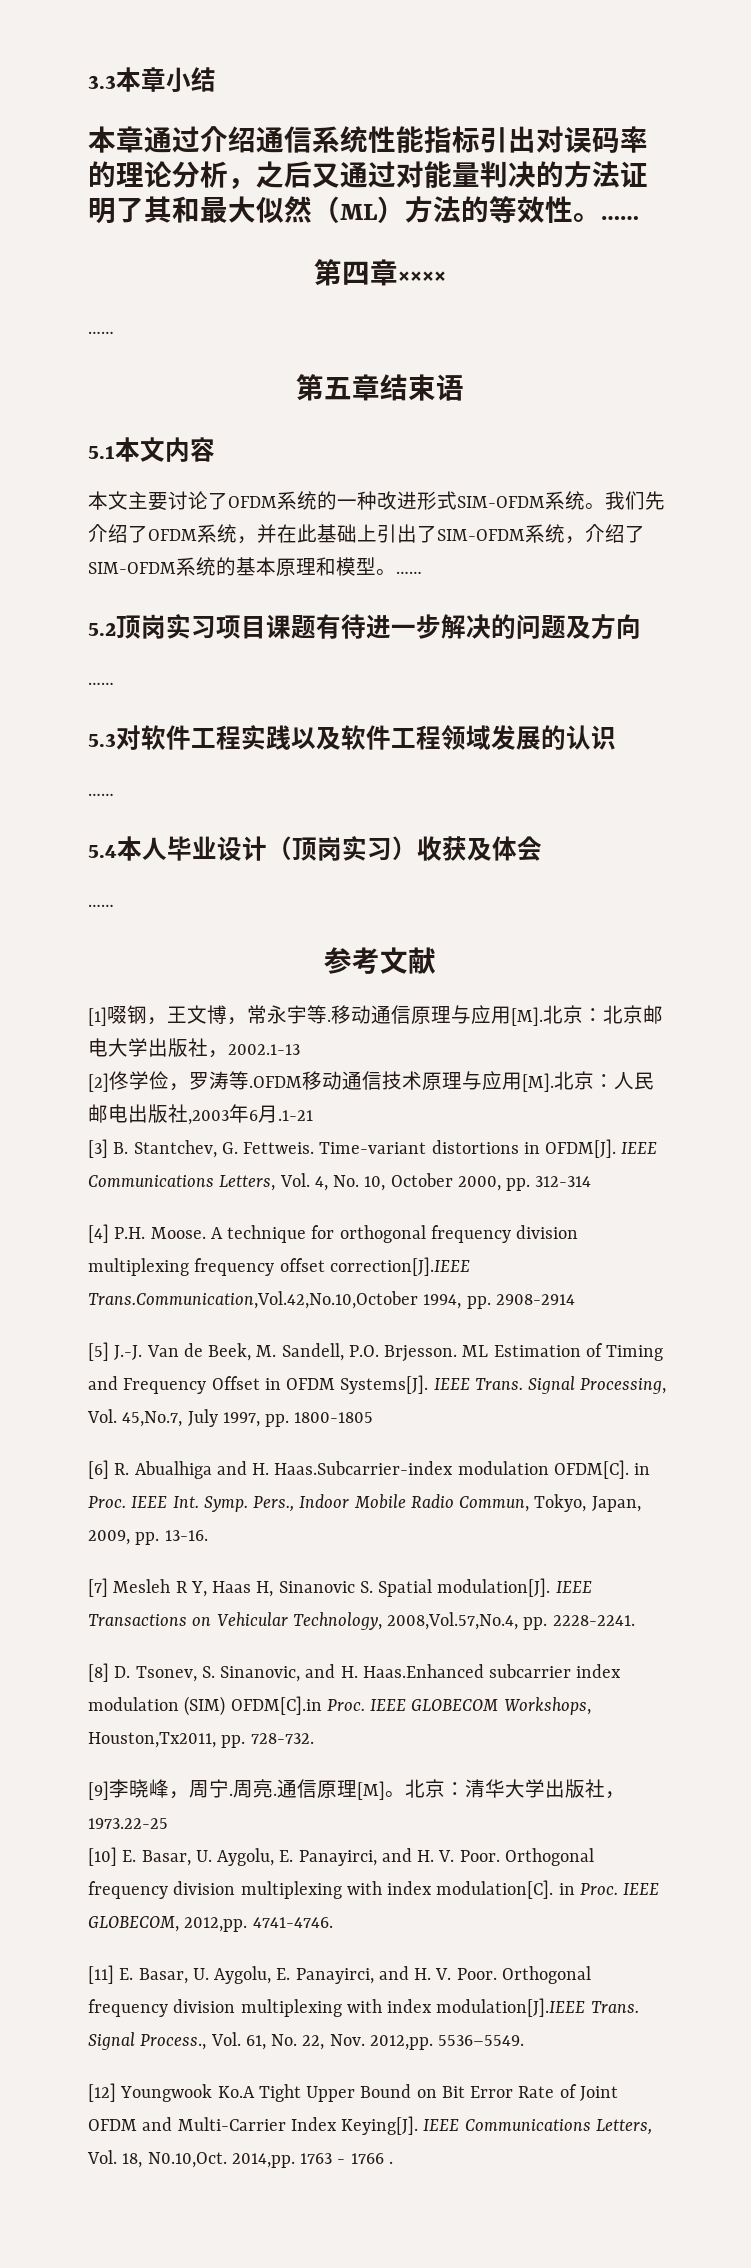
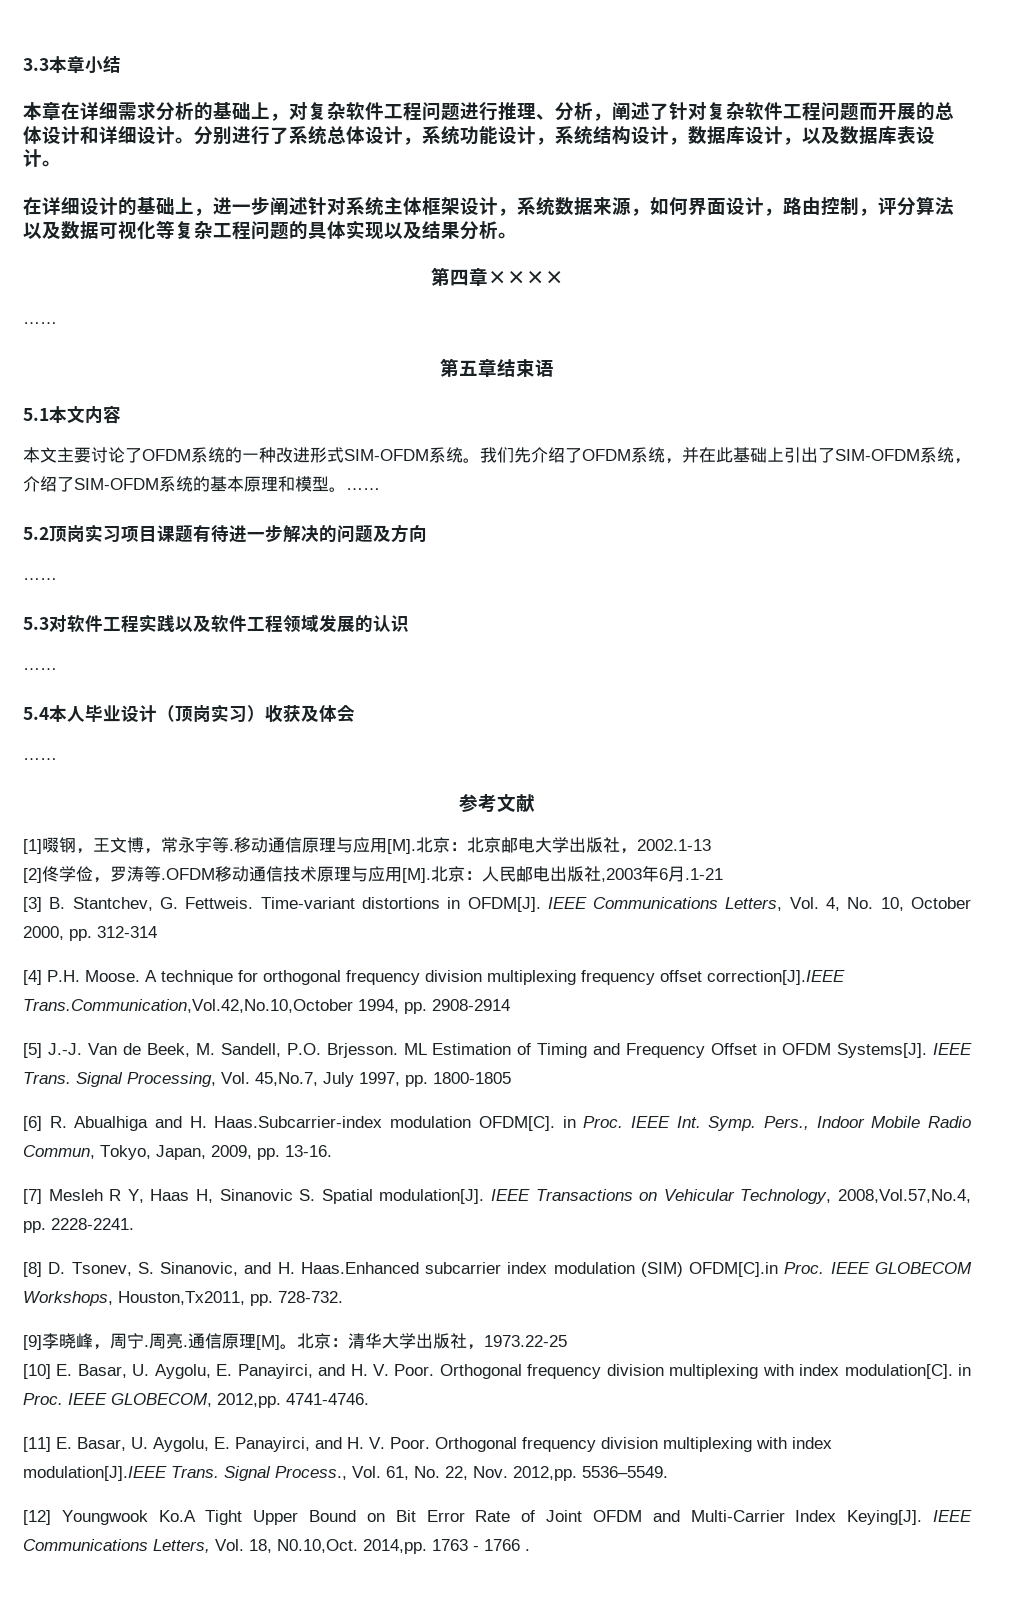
- 本章通过介绍通信系统性能指标引出对误码率的理论分析，之后又通过对能量判决的方法证明了其和最大似然（ML）方法的等效性。……
+ 本章在详细需求分析的基础上，对复杂软件工程问题进行推理、分析，阐述了针对复杂软件工程问题而开展的总体设计和详细设计。分别进行了系统总体设计，系统功能设计，系统结构设计，数据库设计，以及数据库表设计。
+ 在详细设计的基础上，进一步阐述针对系统主体框架设计，系统数据来源，如何界面设计，路由控制，评分算法以及数据可视化等复杂工程问题的具体实现以及结果分析。

